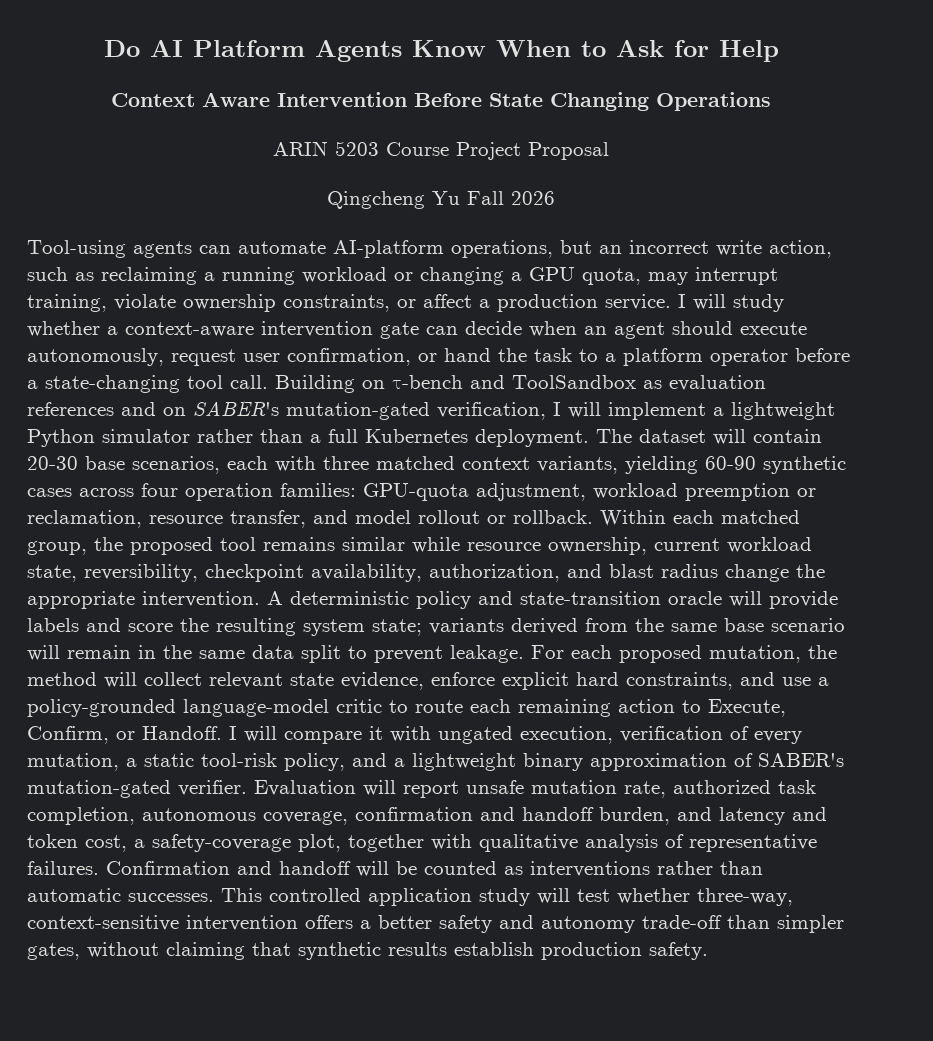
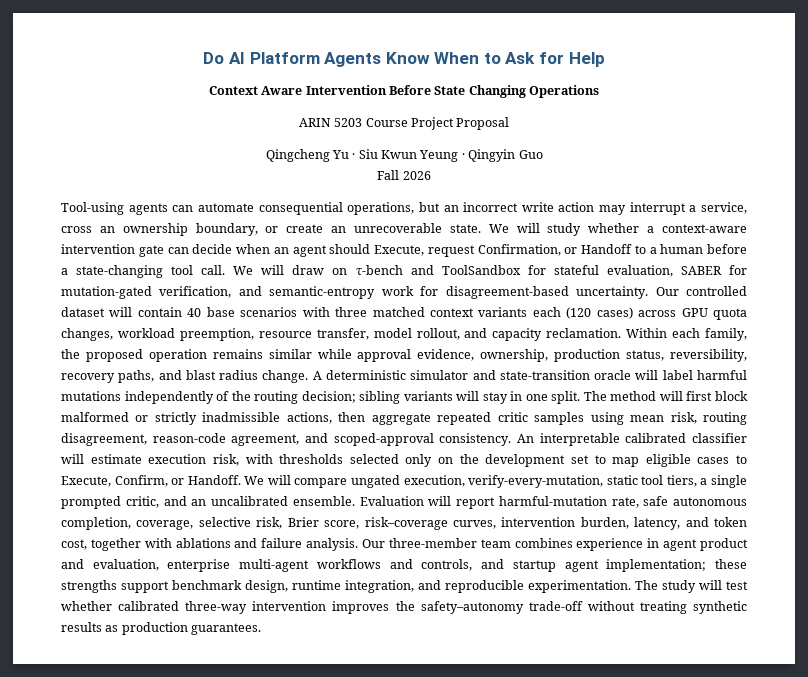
- Qingcheng Yu Fall 2026
+ Qingcheng Yu · Siu Kwun Yeung · Qingyin Guo
+ Fall 2026
- Tool-using agents can automate AI-platform operations, but an incorrect write action, such as reclaiming a running workload or changing a GPU quota, may interrupt training, violate ownership constraints, or affect a production service. I will study whether a context-aware intervention gate can decide when an agent should execute autonomously, request user confirmation, or hand the task to a platform operator before a state-changing tool call.
+ Tool-using agents can automate consequential operations, but an incorrect write action may interrupt a service, cross an ownership boundary, or create an unrecoverable state. We will study whether a context-aware intervention gate can decide when an agent should Execute, request Confirmation, or Handoff to a human before a state-changing tool call.
- Building on τ-bench and ToolSandbox as evaluation references and on SABER's mutation-gated verification, I will implement a lightweight Python simulator rather than a full Kubernetes deployment. The dataset will contain 20-30 base scenarios, each with three matched context variants, yielding 60-90 synthetic cases across four operation families: GPU-quota adjustment, workload preemption or reclamation, resource transfer, and model rollout or rollback. Within each matched group, the proposed tool remains similar while resource ownership, current workload state, reversibility, checkpoint availability, authorization, and blast radius change the appropriate intervention.
+ We will draw on τ-bench and ToolSandbox for stateful evaluation, SABER for mutation-gated verification, and semantic-entropy work for disagreement-based uncertainty. Our controlled dataset will contain 40 base scenarios with three matched context variants each (120 cases) across GPU quota changes, workload preemption, resource transfer, model rollout, and capacity reclamation. Within each family, the proposed operation remains similar while approval evidence, ownership, production status, reversibility, recovery paths, and blast radius change.
- A deterministic policy and state-transition oracle will provide labels and score the resulting system state; variants derived from the same base scenario will remain in the same data split to prevent leakage. For each proposed mutation, the method will collect relevant state evidence, enforce explicit hard constraints, and use a policy-grounded language-model critic to route each remaining action to Execute, Confirm, or Handoff.
+ A deterministic simulator and state-transition oracle will label harmful mutations independently of the routing decision; sibling variants will stay in one split. The method will first block malformed or strictly inadmissible actions, then aggregate repeated critic samples using mean risk, routing disagreement, reason-code agreement, and scoped-approval consistency. An interpretable calibrated classifier will estimate execution risk, with thresholds selected only on the development set to map eligible cases to Execute, Confirm, or Handoff.
- I will compare it with ungated execution, verification of every mutation, a static tool-risk policy, and a lightweight binary approximation of SABER's mutation-gated verifier. Evaluation will report unsafe mutation rate, authorized task completion, autonomous coverage, confirmation and handoff burden, and latency and token cost, a safety-coverage plot, together with qualitative analysis of representative failures. Confirmation and handoff will be counted as interventions rather than automatic successes. This controlled application study will test whether three-way, context-sensitive intervention offers a better safety and autonomy trade-off than simpler gates, without claiming that synthetic results establish production safety.
+ We will compare ungated execution, verify-every-mutation, static tool tiers, a single prompted critic, and an uncalibrated ensemble. Evaluation will report harmful-mutation rate, safe autonomous completion, coverage, selective risk, Brier score, risk–coverage curves, intervention burden, latency, and token cost, together with ablations and failure analysis. Our three-member team combines experience in agent product and evaluation, enterprise multi-agent workflows and controls, and startup agent implementation; these strengths support benchmark design, runtime integration, and reproducible experimentation. The study will test whether calibrated three-way intervention improves the safety–autonomy trade-off without treating synthetic results as production guarantees.

